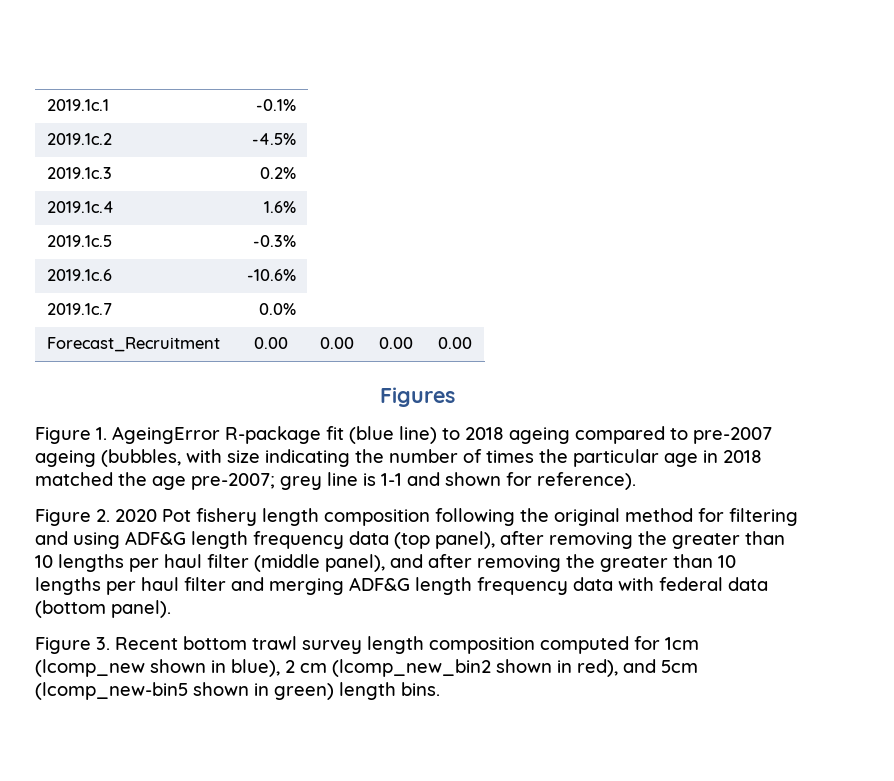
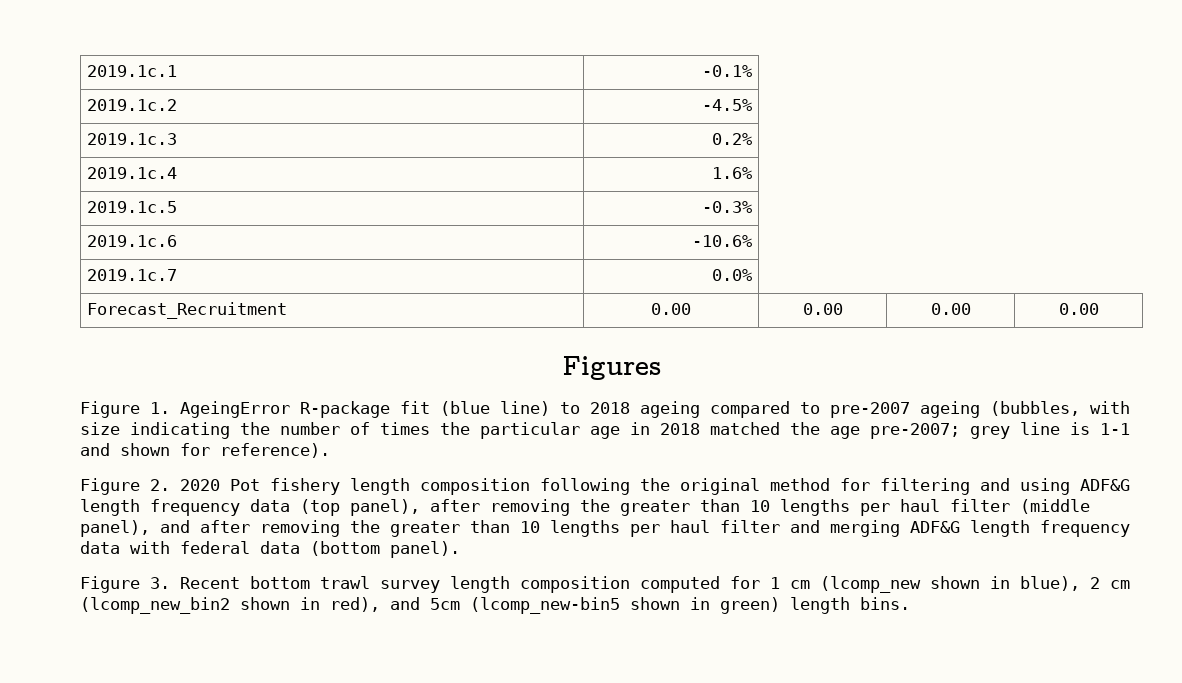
- Figure 3. Recent bottom trawl survey length composition computed for 1cm (lcomp_new shown in blue), 2 cm (lcomp_new_bin2 shown in red), and 5cm (lcomp_new-bin5 shown in green) length bins.
+ Figure 3. Recent bottom trawl survey length composition computed for 1 cm (lcomp_new shown in blue), 2 cm (lcomp_new_bin2 shown in red), and 5cm (lcomp_new-bin5 shown in green) length bins.

